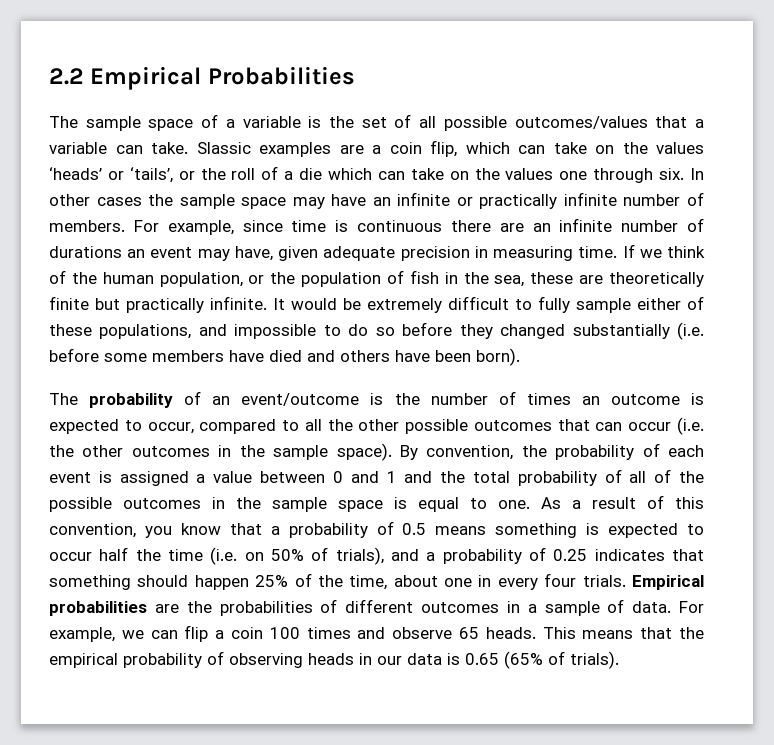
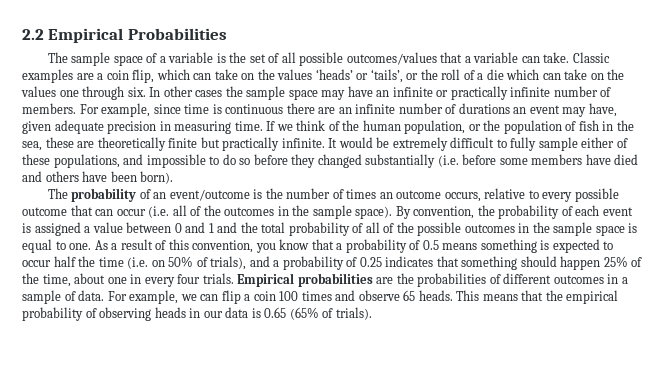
- Slassic examples are a coin flip, which can take on the values ‘heads’ or ‘tails’, or the roll of a die which can take on the values one through six.
+ Classic examples are a coin flip, which can take on the values ‘heads’ or ‘tails’, or the roll of a die which can take on the values one through six.
- The probability of an event/outcome is the number of times an outcome is expected to occur, compared to all the other possible outcomes that can occur (i.e. the other outcomes in the sample space).
+ The probability of an event/outcome is the number of times an outcome occurs, relative to every possible outcome that can occur (i.e. all of the outcomes in the sample space).

